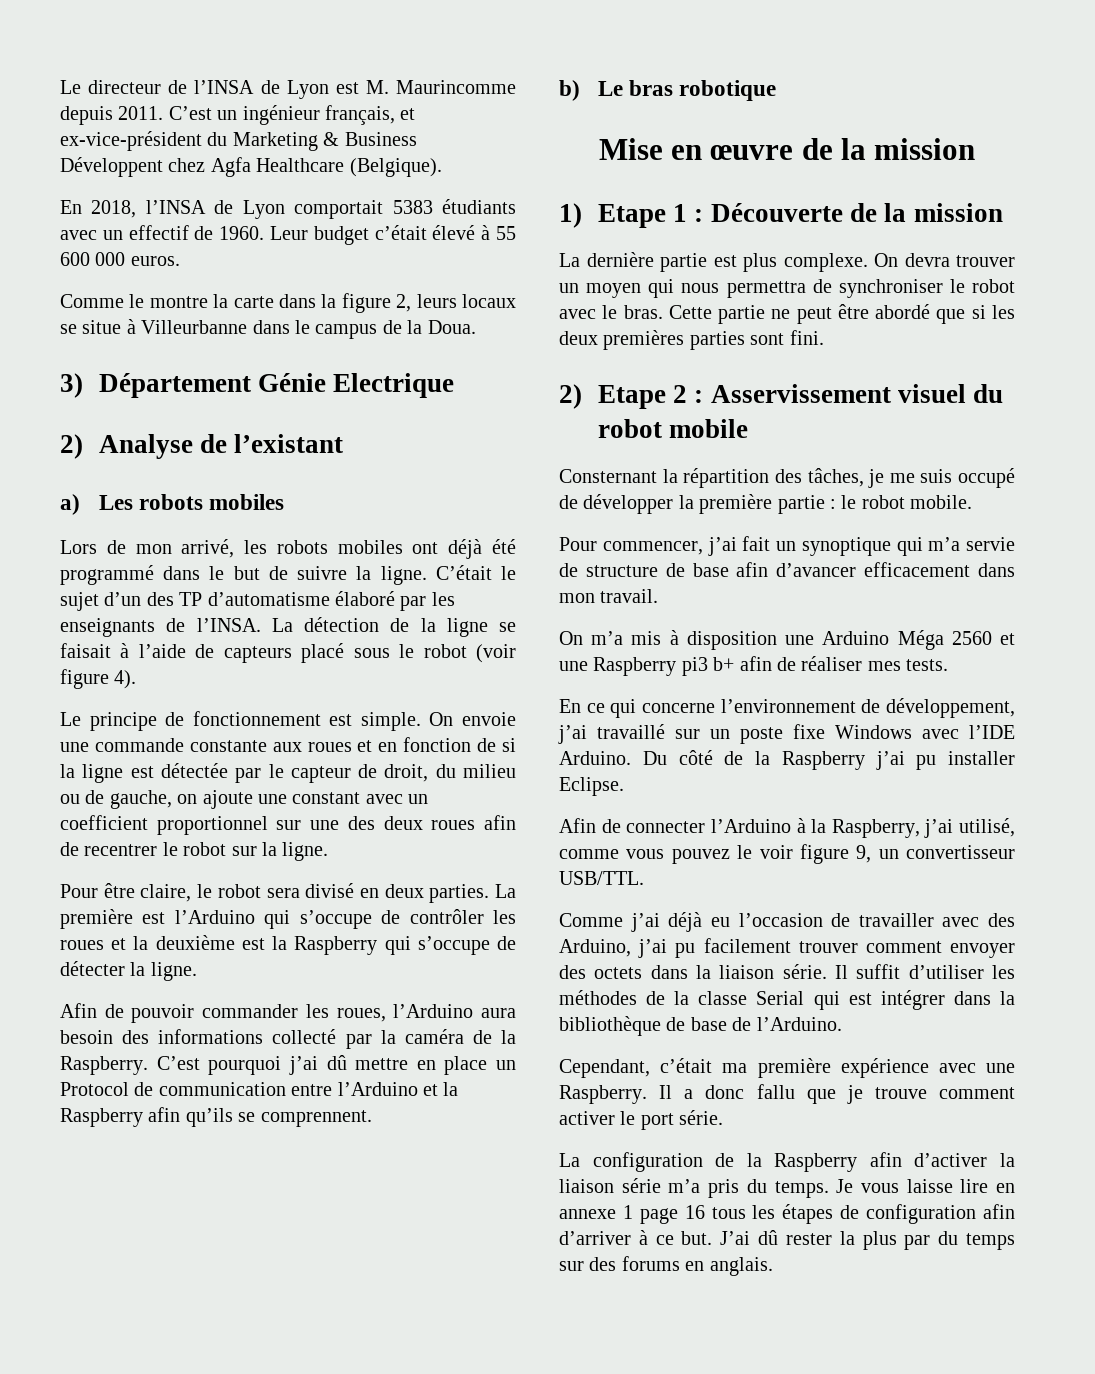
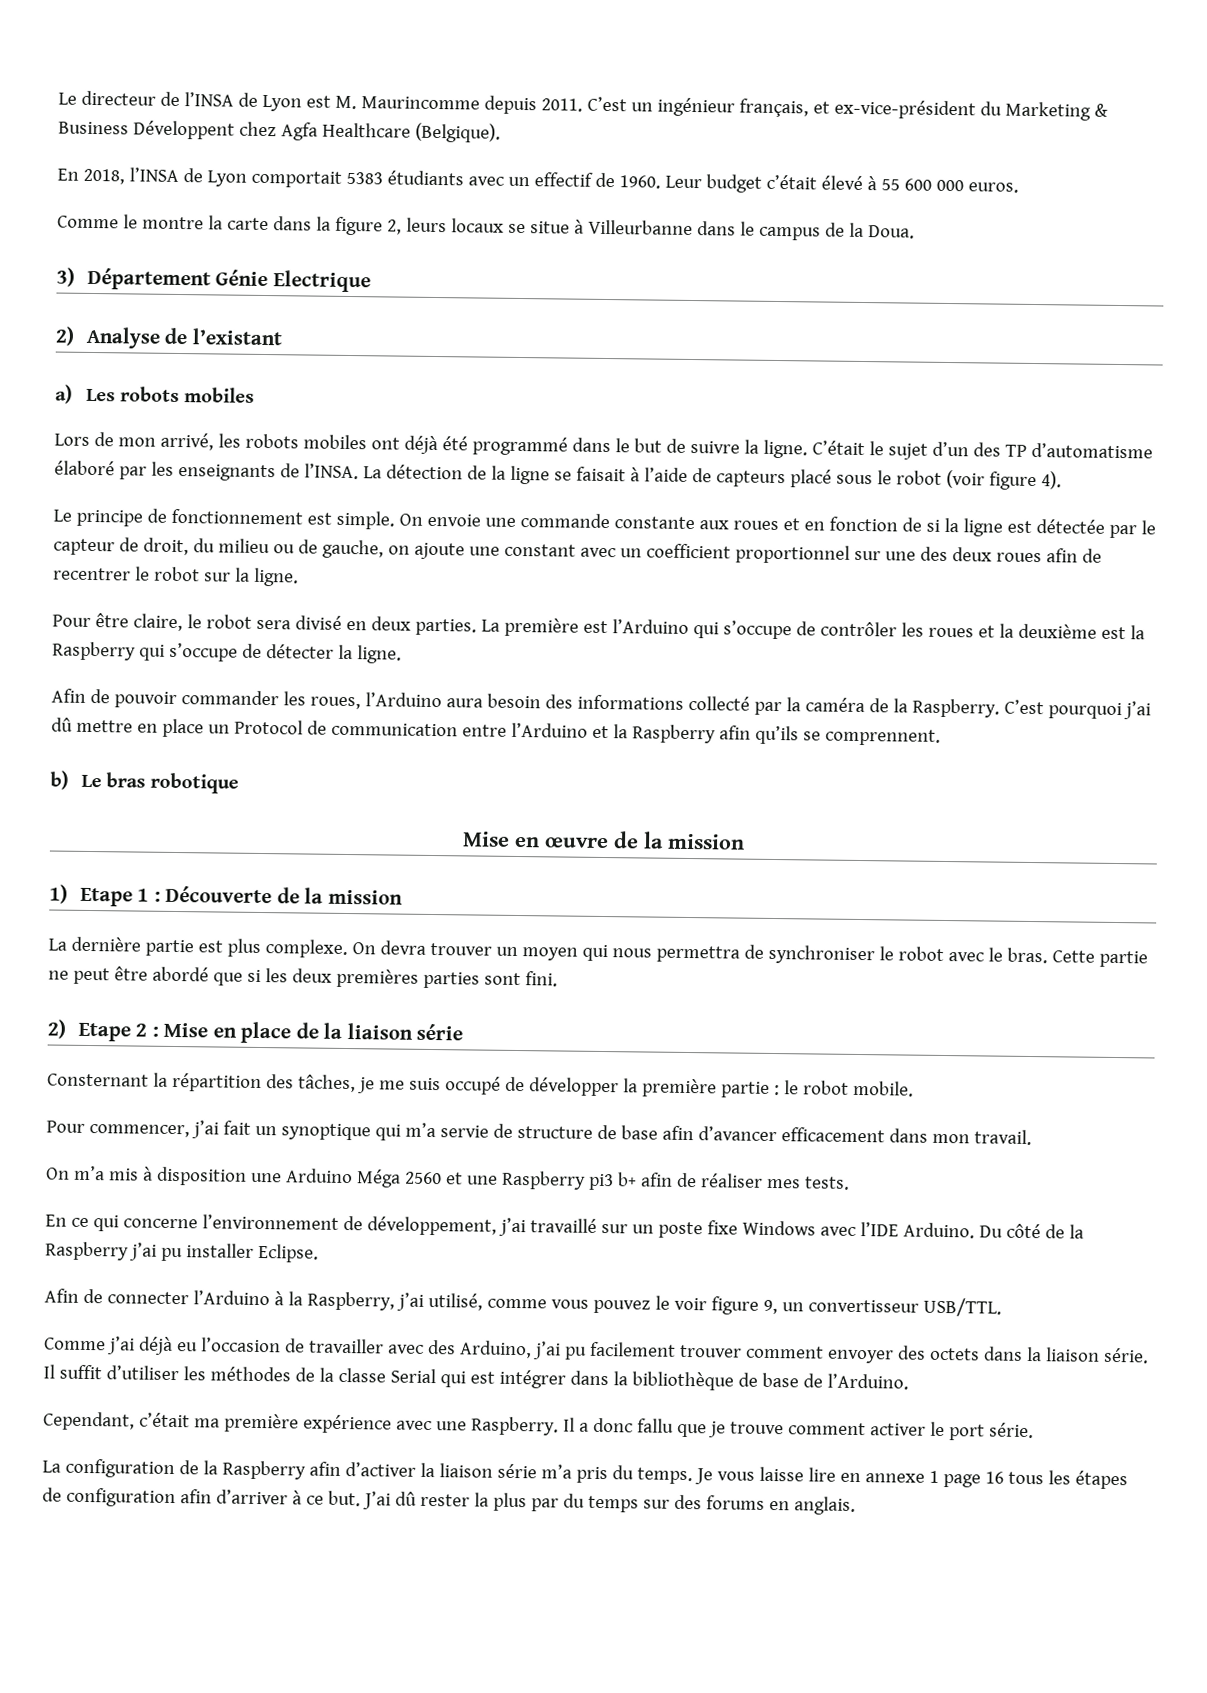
- 2) Etape 2 : Asservissement visuel du robot mobile
+ 2) Etape 2 : Mise en place de la liaison série

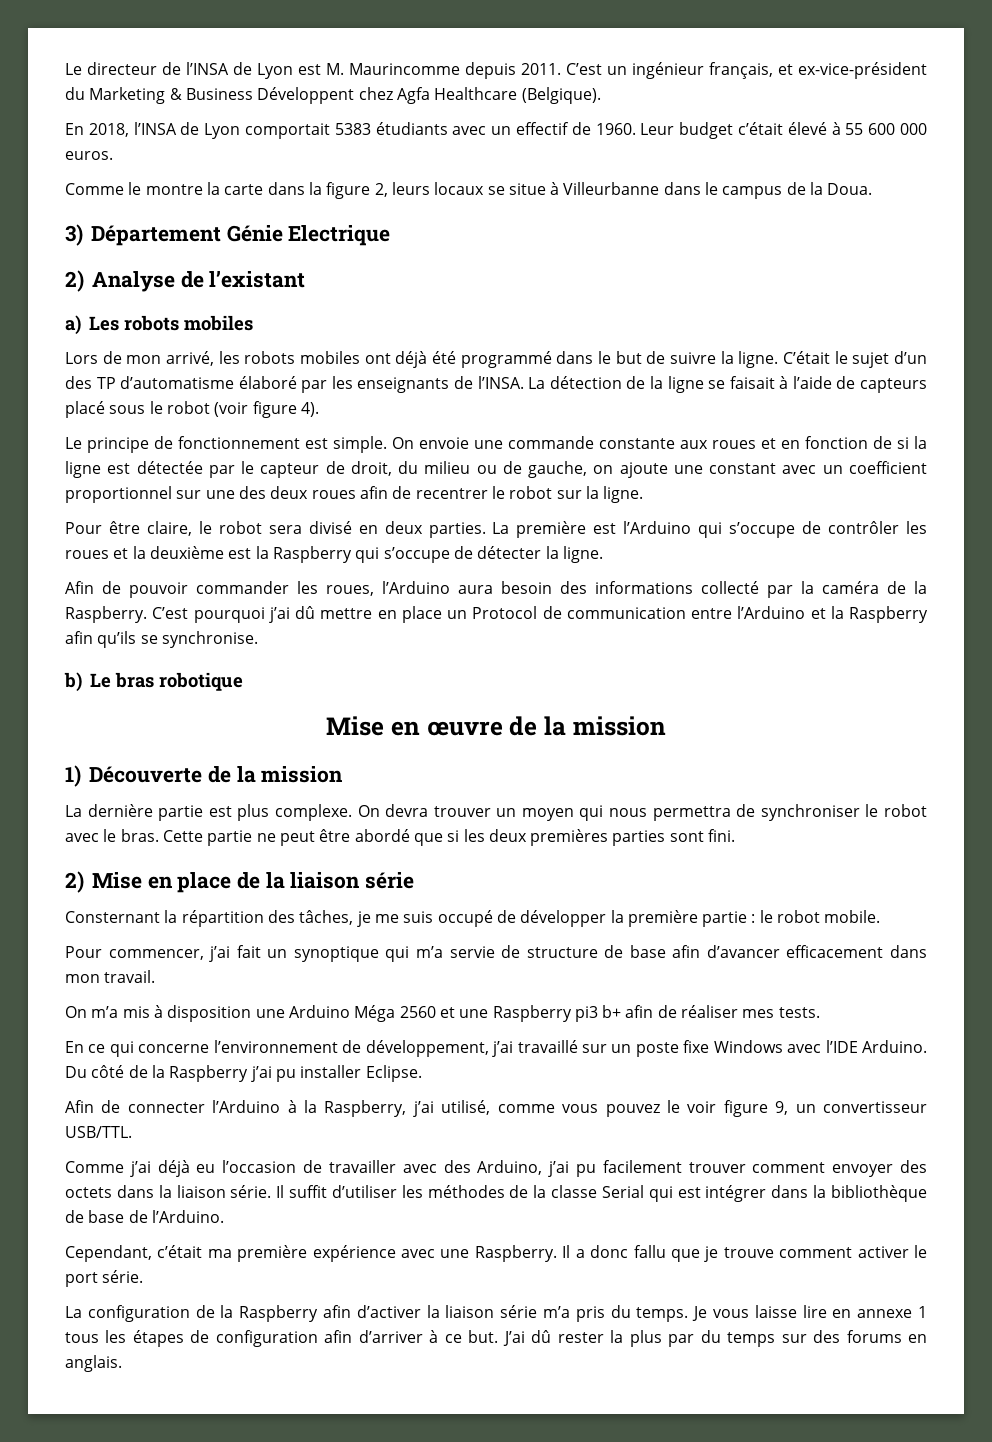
- C’est pourquoi j’ai dû mettre en place un Protocol de communication entre l’Arduino et la Raspberry afin qu’ils se comprennent.
+ C’est pourquoi j’ai dû mettre en place un Protocol de communication entre l’Arduino et la Raspberry afin qu’ils se synchronise.
- 1) Etape 1 : Découverte de la mission
+ 1) Découverte de la mission
- 2) Etape 2 : Mise en place de la liaison série
+ 2) Mise en place de la liaison série
- Je vous laisse lire en annexe 1 page 16 tous les étapes de configuration afin d’arriver à ce but.
+ Je vous laisse lire en annexe 1 tous les étapes de configuration afin d’arriver à ce but.

